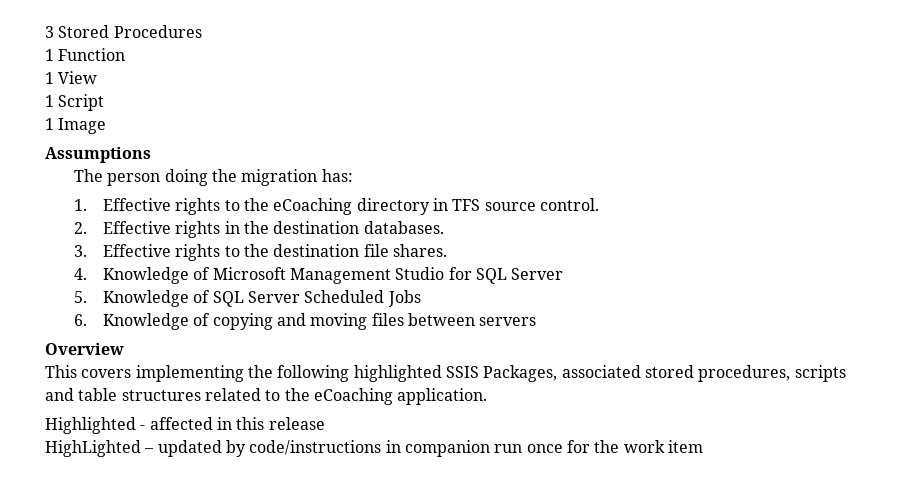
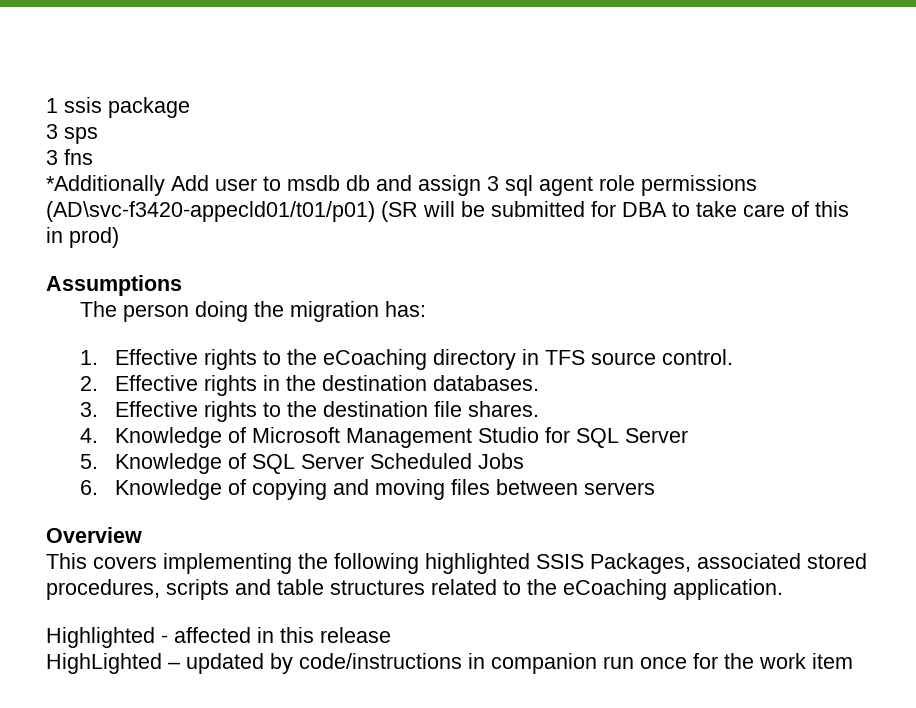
- 3 Stored Procedures
- 1 Function
- 1 View
- 1 Script
- 1 Image
+ 1 ssis package
+ 3 sps
+ 3 fns
+ *Additionally Add user to msdb db and assign 3 sql agent role permissions (AD\svc-f3420-appecld01/t01/p01) (SR will be submitted for DBA to take care of this in prod)

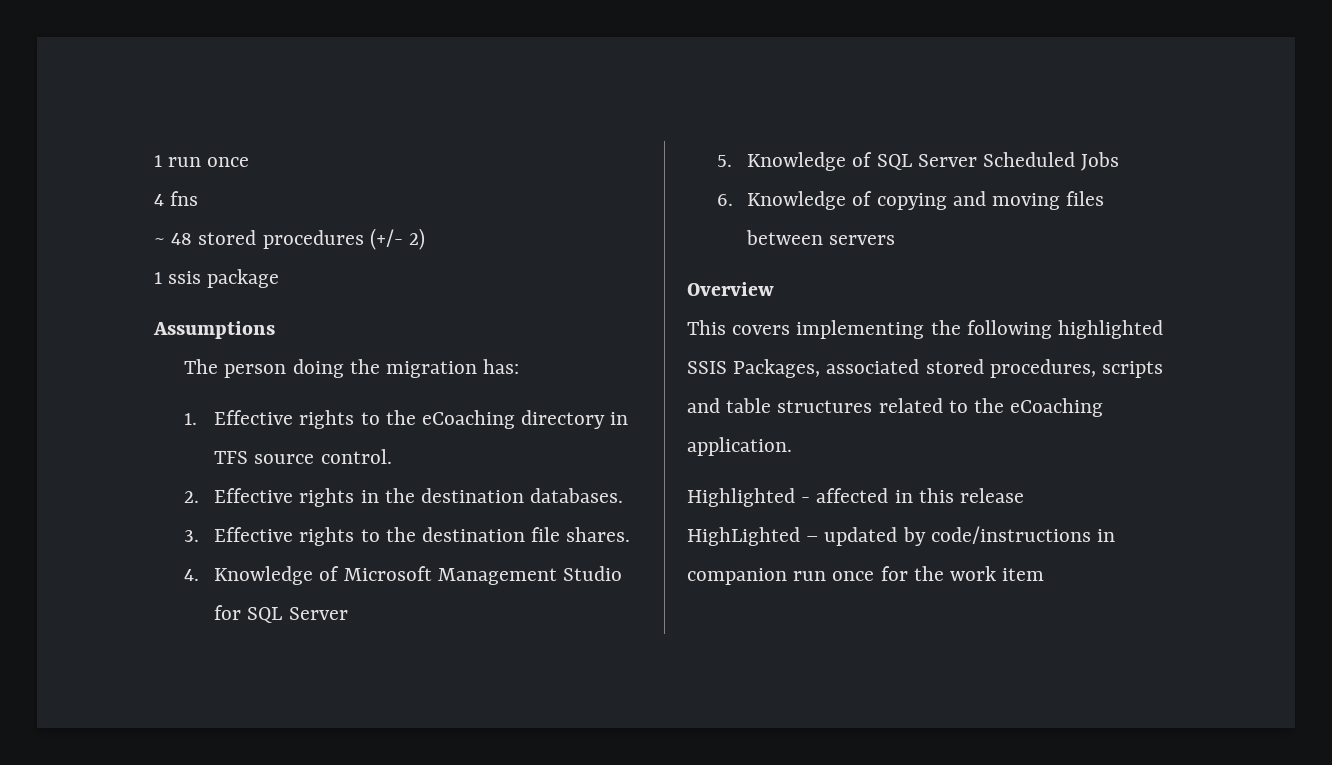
+ 1 run once
+ 4 fns
+ ~ 48 stored procedures (+/- 2)
  1 ssis package
- 3 sps
- 3 fns
- *Additionally Add user to msdb db and assign 3 sql agent role permissions (AD\svc-f3420-appecld01/t01/p01) (SR will be submitted for DBA to take care of this in prod)

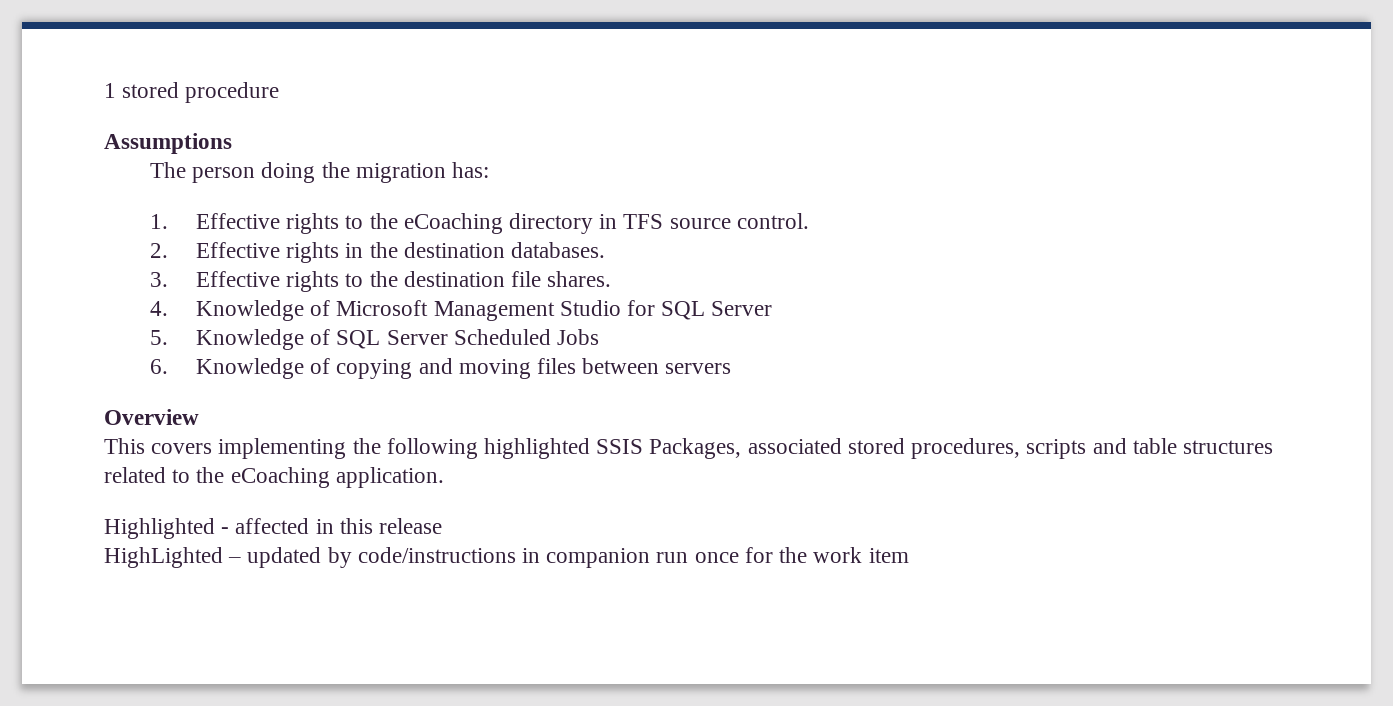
- 1 run once
- 4 fns
- ~ 48 stored procedures (+/- 2)
- 1 ssis package
+ 1 stored procedure

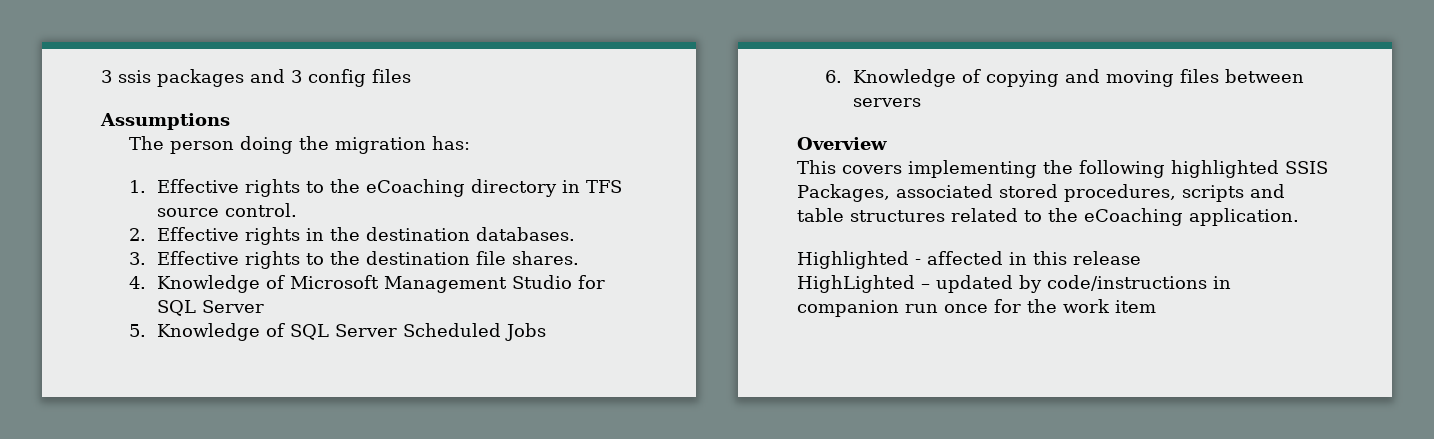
- 1 stored procedure
+ 3 ssis packages and 3 config files

